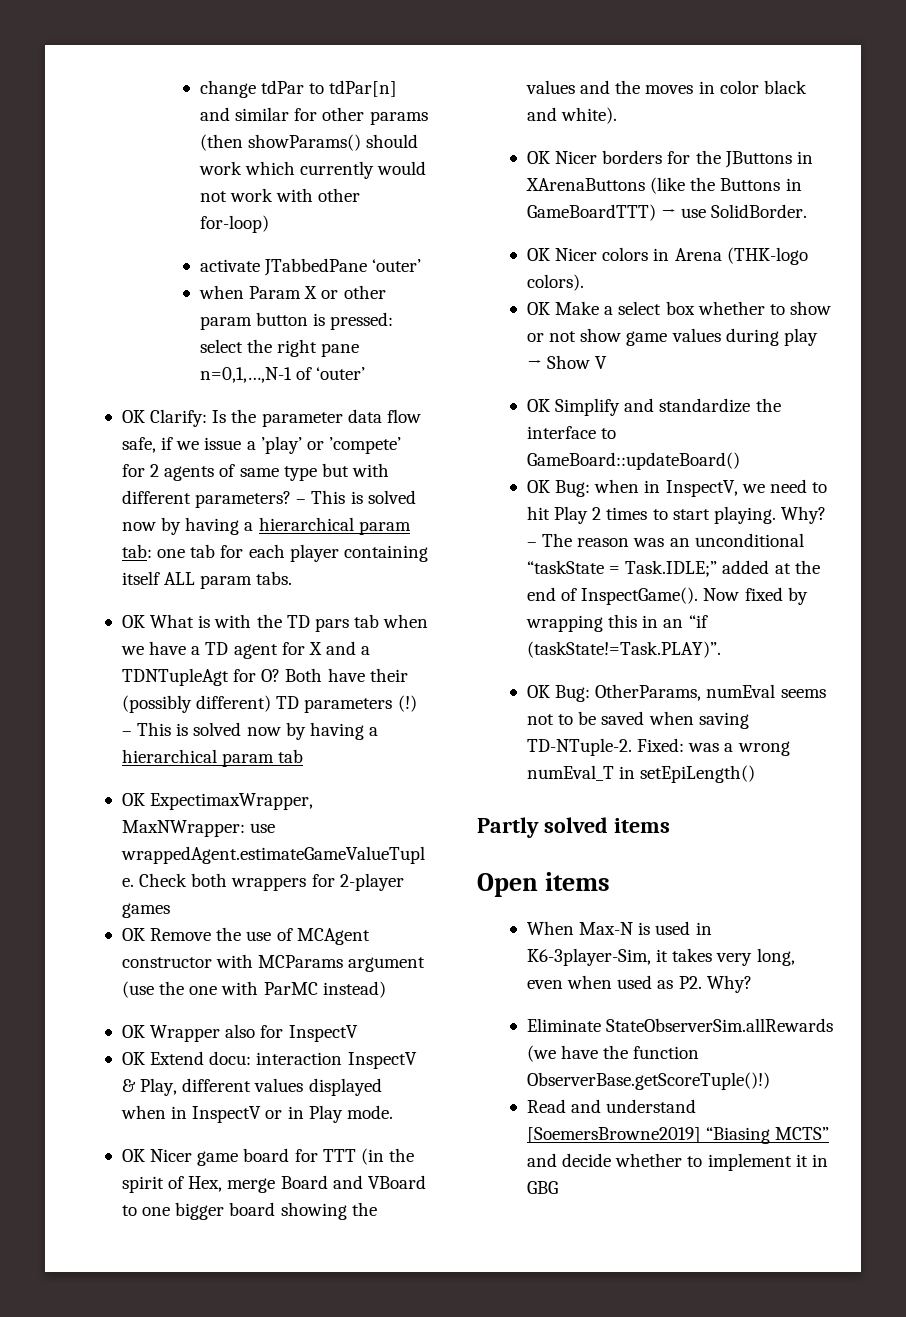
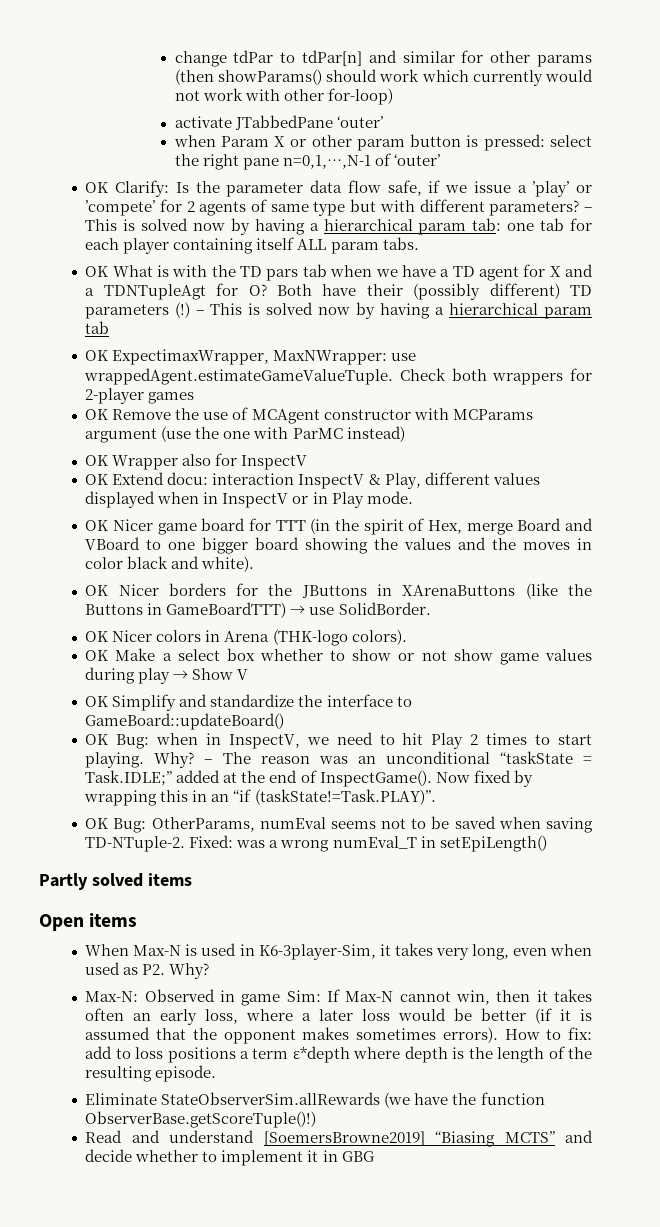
+ Max-N: Observed in game Sim: If Max-N cannot win, then it takes often an early loss, where a later loss would be better (if it is assumed that the opponent makes sometimes errors). How to fix: add to loss positions a term ε*depth where depth is the length of the resulting episode.

